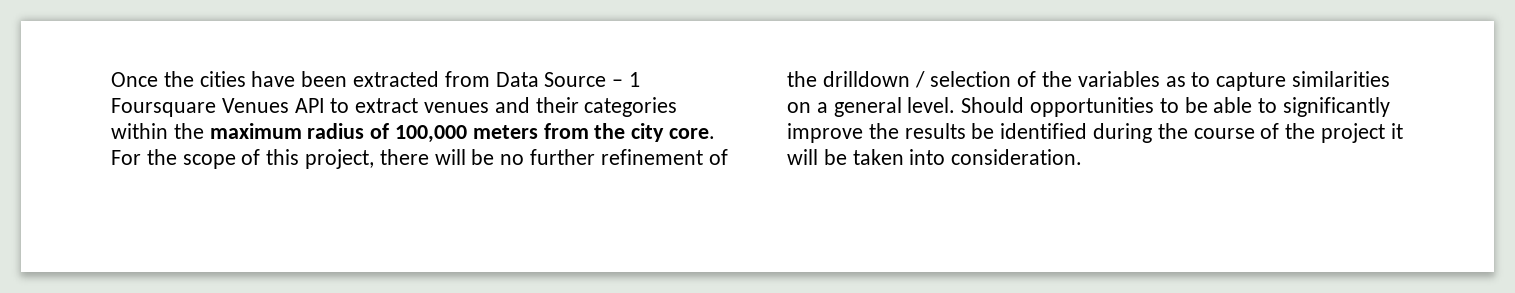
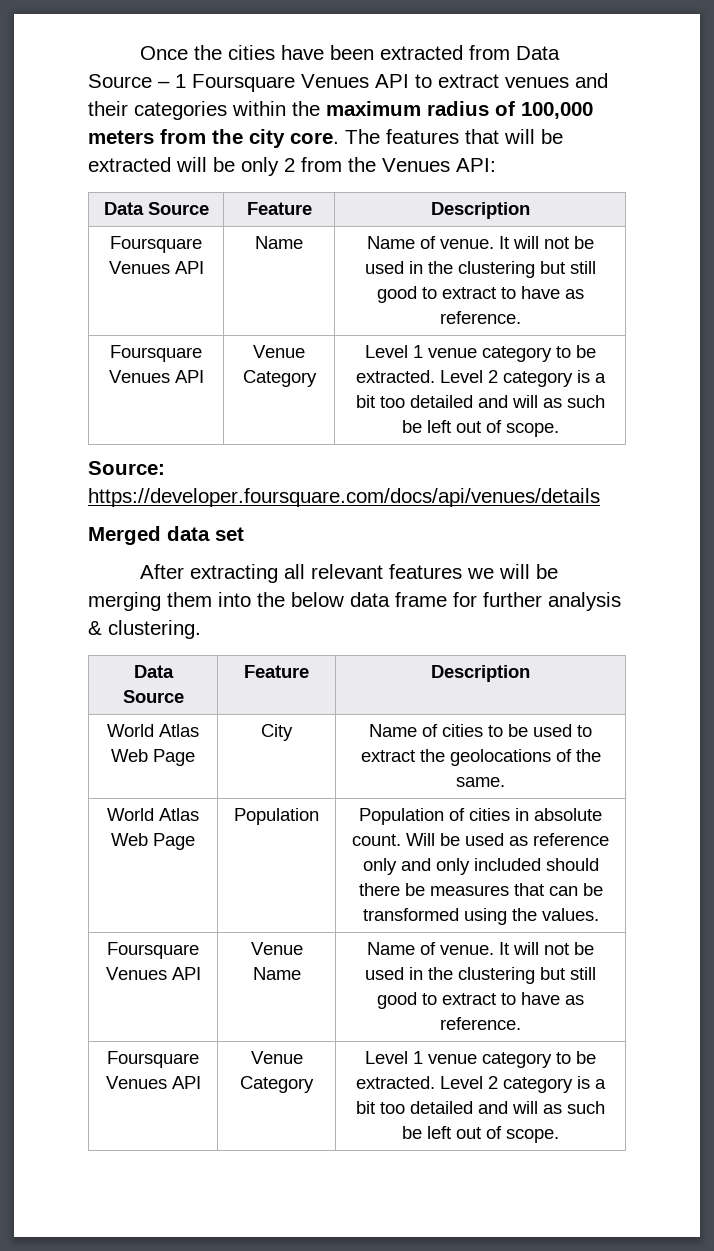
- For the scope of this project, there will be no further refinement of the drilldown / selection of the variables as to capture similarities on a general level. Should opportunities to be able to significantly improve the results be identified during the course of the project it will be taken into consideration.
+ The features that will be extracted will be only 2 from the Venues API:
+ Data Source | Feature | Description
+ Foursquare Venues API | Name | Name of venue. It will not be used in the clustering but still good to extract to have as reference.
+ Foursquare Venues API | Venue Category | Level 1 venue category to be extracted. Level 2 category is a bit too detailed and will as such be left out of scope.
+ Source: https://developer.foursquare.com/docs/api/venues/details
+ Merged data set
+ After extracting all relevant features we will be merging them into the below data frame for further analysis & clustering.
+ Data Source | Feature | Description
+ World Atlas Web Page | City | Name of cities to be used to extract the geolocations of the same.
+ World Atlas Web Page | Population | Population of cities in absolute count. Will be used as reference only and only included should there be measures that can be transformed using the values.
+ Foursquare Venues API | Venue Name | Name of venue. It will not be used in the clustering but still good to extract to have as reference.
+ Foursquare Venues API | Venue Category | Level 1 venue category to be extracted. Level 2 category is a bit too detailed and will as such be left out of scope.

